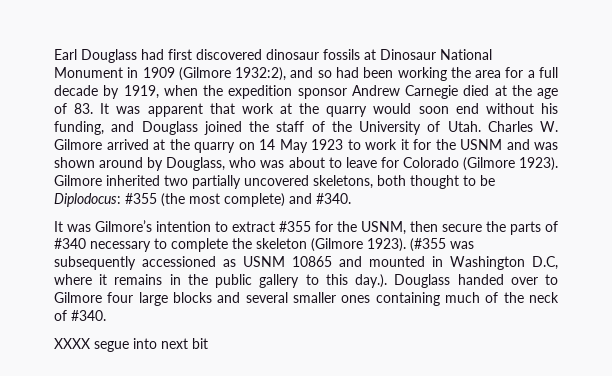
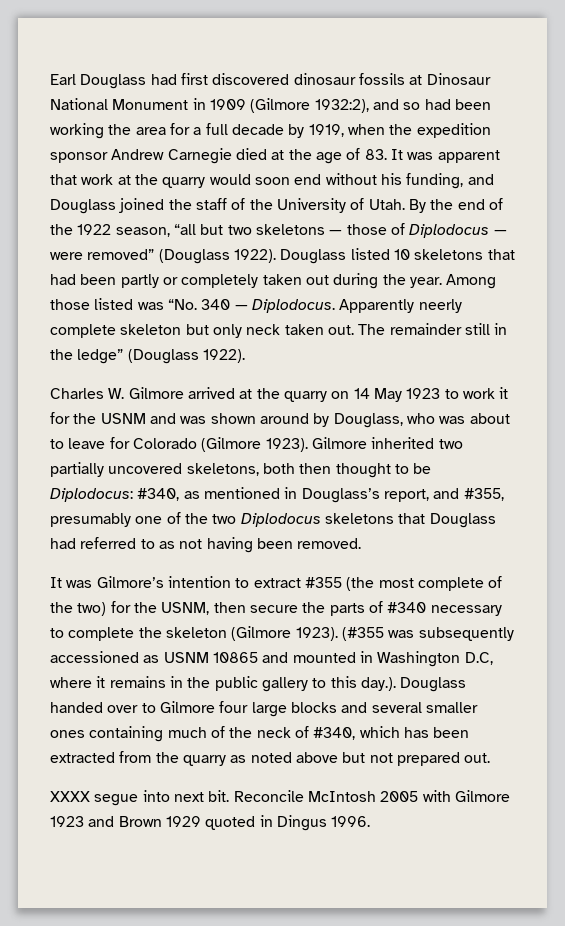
- Earl Douglass had first discovered dinosaur fossils at Dinosaur National Monument in 1909 (Gilmore 1932:2), and so had been working the area for a full decade by 1919, when the expedition sponsor Andrew Carnegie died at the age of 83. It was apparent that work at the quarry would soon end without his funding, and Douglass joined the staff of the University of Utah. Charles W. Gilmore arrived at the quarry on 14 May 1923 to work it for the USNM and was shown around by Douglass, who was about to leave for Colorado (Gilmore 1923).
+ Earl Douglass had first discovered dinosaur fossils at Dinosaur National Monument in 1909 (Gilmore 1932:2), and so had been working the area for a full decade by 1919, when the expedition sponsor Andrew Carnegie died at the age of 83. It was apparent that work at the quarry would soon end without his funding, and Douglass joined the staff of the University of Utah. By the end of the 1922 season, “all but two skeletons — those of Diplodocus — were removed” (Douglass 1922). Douglass listed 10 skeletons that had been partly or completely taken out during the year. Among those listed was “No. 340 — Diplodocus. Apparently neerly complete skeleton but only neck taken out. The remainder still in the ledge” (Douglass 1922).
+ Charles W. Gilmore arrived at the quarry on 14 May 1923 to work it for the USNM and was shown around by Douglass, who was about to leave for Colorado (Gilmore 1923).
- Gilmore inherited two partially uncovered skeletons, both thought to be Diplodocus: #355 (the most complete) and #340.
+ Gilmore inherited two partially uncovered skeletons, both then thought to be Diplodocus: #340, as mentioned in Douglass’s report, and #355, presumably one of the two Diplodocus skeletons that Douglass had referred to as not having been removed.
- It was Gilmore’s intention to extract #355 for the USNM, then secure the parts of #340 necessary to complete the skeleton (Gilmore 1923).
+ It was Gilmore’s intention to extract #355 (the most complete of the two) for the USNM, then secure the parts of #340 necessary to complete the skeleton (Gilmore 1923).
- (#355 was subsequently accessioned as USNM 10865 and mounted in Washington D.C, where it remains in the public gallery to this day.). Douglass handed over to Gilmore four large blocks and several smaller ones containing much of the neck of #340.
- XXXX segue into next bit
+ (#355 was subsequently accessioned as USNM 10865 and mounted in Washington D.C, where it remains in the public gallery to this day.). Douglass handed over to Gilmore four large blocks and several smaller ones containing much of the neck of #340, which has been extracted from the quarry as noted above but not prepared out.
+ XXXX segue into next bit. Reconcile McIntosh 2005 with Gilmore 1923 and Brown 1929 quoted in Dingus 1996.

